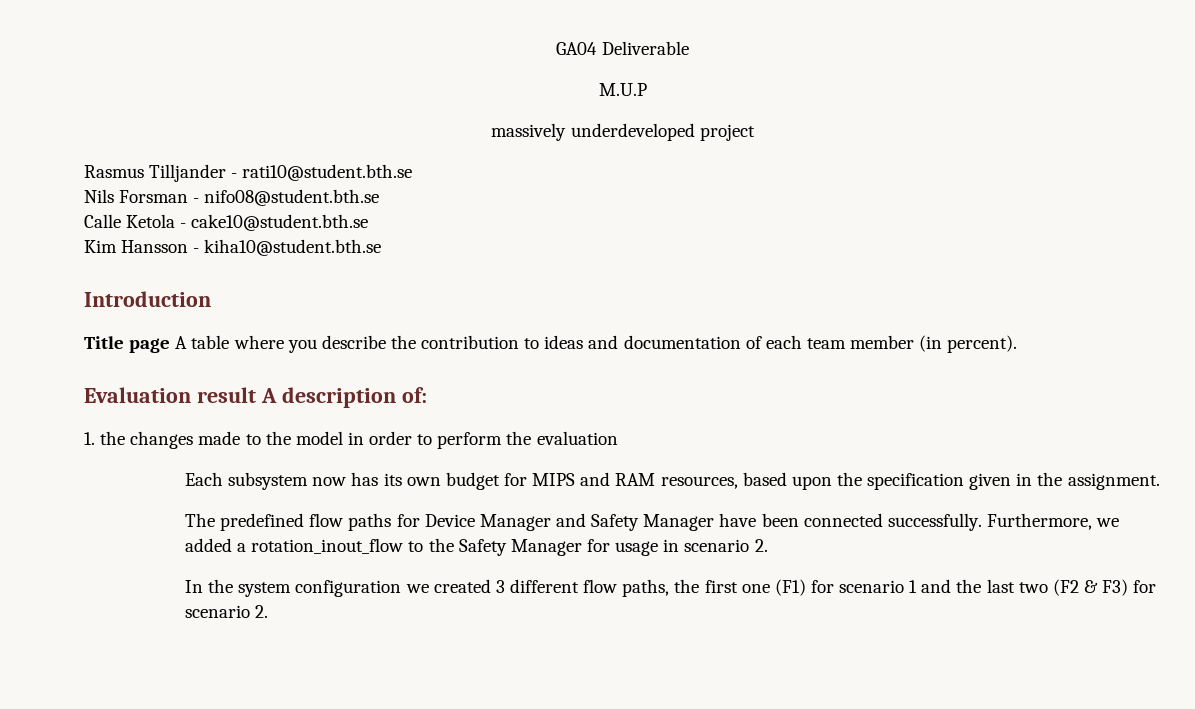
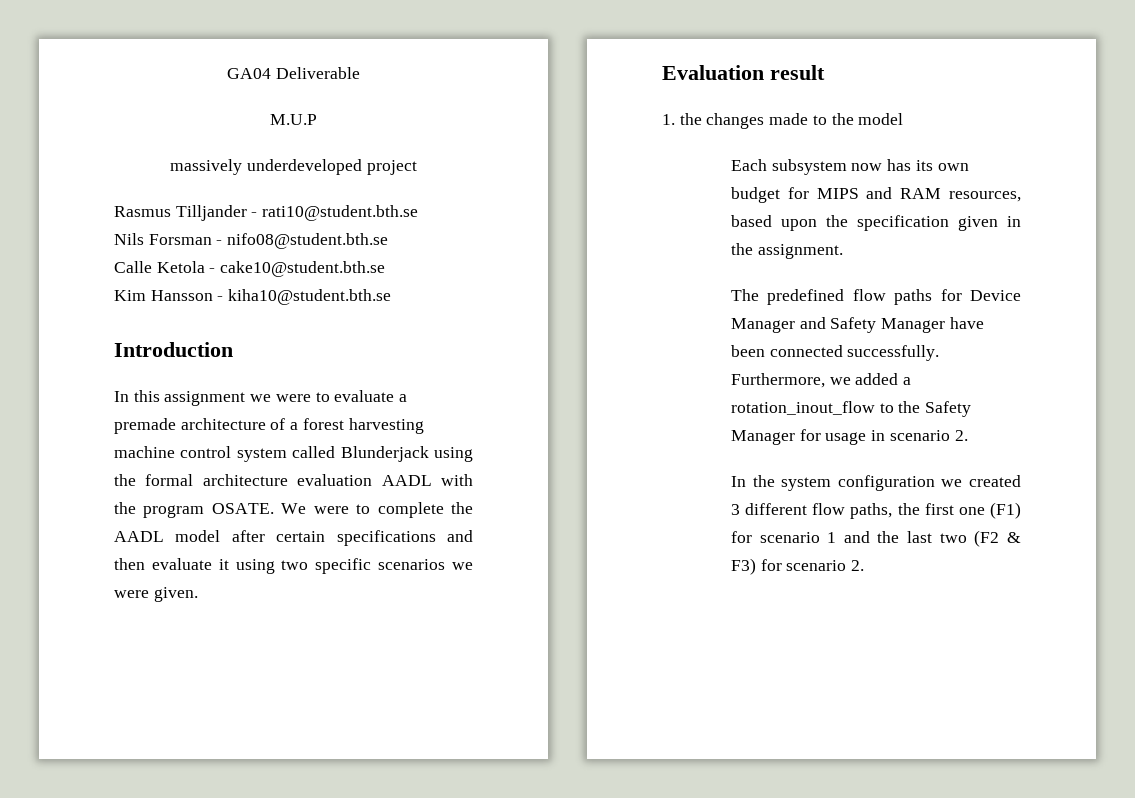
- Title page A table where you describe the contribution to ideas and documentation of each team member (in percent).
+ In this assignment we were to evaluate a premade architecture of a forest harvesting machine control system called Blunderjack using the formal architecture evaluation AADL with the program OSATE. We were to complete the AADL model after certain specifications and then evaluate it using two specific scenarios we were given.
- Evaluation result A description of:
+ Evaluation result
- 1. the changes made to the model in order to perform the evaluation
+ 1. the changes made to the model

